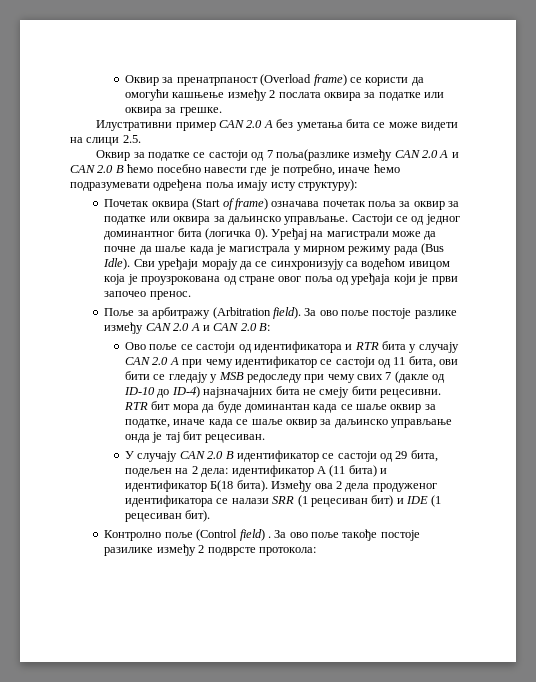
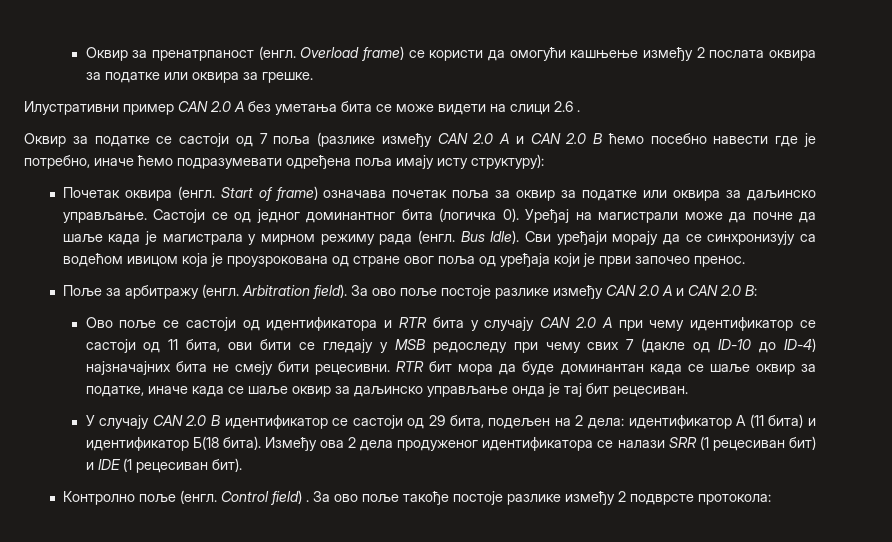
- Оквир за пренатрпаност (Overload frame) се користи да омогући кашњење између 2 послата оквира за податке или оквира за грешке.
+ Оквир за пренатрпаност (енгл. Overload frame) се користи да омогући кашњење између 2 послата оквира за податке или оквира за грешке.
- Илустративни пример CAN 2.0 A без уметања бита се може видети на слици 2.5.
+ Илустративни пример CAN 2.0 A без уметања бита се може видети на слици 2.6 .
- Оквир за податке се састоји од 7 поља(разлике између CAN 2.0 A и CAN 2.0 B ћемо посебно навести где је потребно, иначе ћемо подразумевати одређена поља имају исту структуру):
+ Оквир за податке се састоји од 7 поља (разлике између CAN 2.0 A и CAN 2.0 B ћемо посебно навести где је потребно, иначе ћемо подразумевати одређена поља имају исту структуру):
- Почетак оквира (Start of frame) означава почетак поља за оквир за податке или оквира за даљинско управљање.
+ Почетак оквира (енгл. Start of frame) означава почетак поља за оквир за податке или оквира за даљинско управљање.
- Уређај на магистрали може да почне да шаље када је магистрала у мирном режиму рада (Bus Idle).
+ Уређај на магистрали може да почне да шаље када је магистрала у мирном режиму рада (енгл. Bus Idle).
- Поље за арбитражу (Arbitration field).
+ Поље за арбитражу (енгл. Arbitration field).
- Контролно поље (Control field) .
+ Контролно поље (енгл. Control field) .
- За ово поље такође постоје разилике између 2 подврсте протокола:
+ За ово поље такође постоје разлике између 2 подврсте протокола:

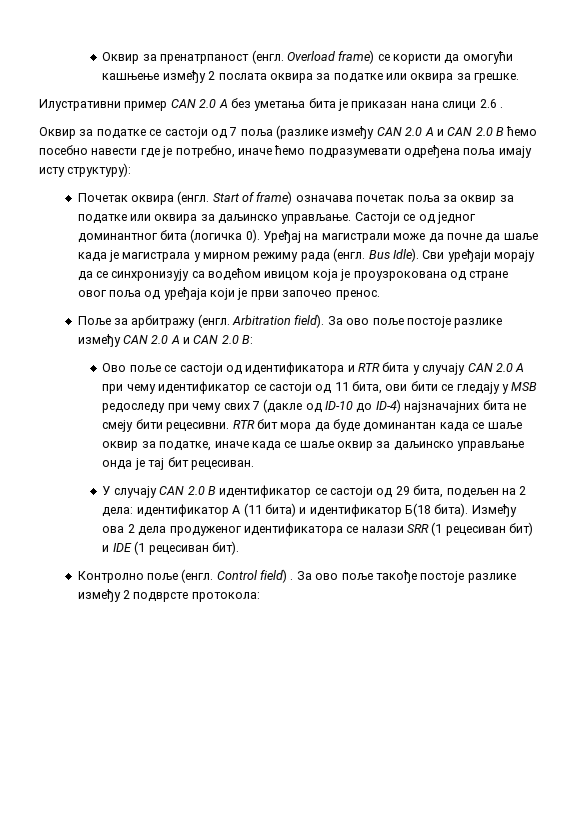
- Илустративни пример CAN 2.0 A без уметања бита се може видети на слици 2.6 .
+ Илустративни пример CAN 2.0 A без уметања бита је приказан нана слици 2.6 .

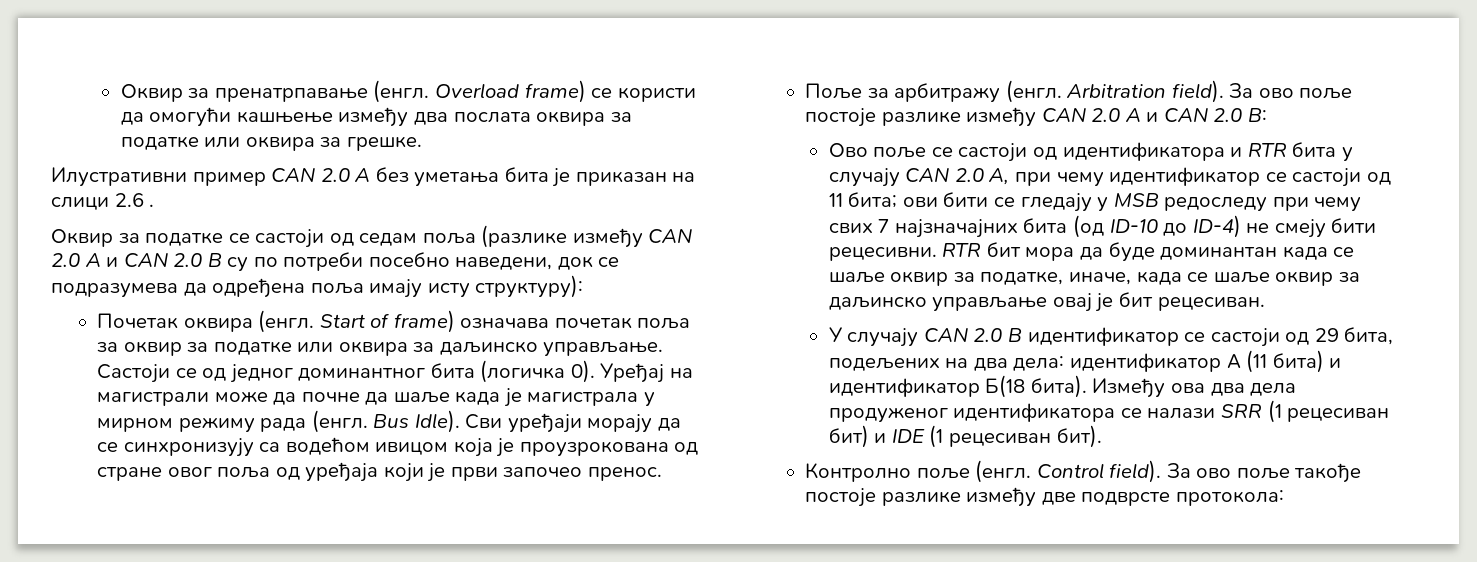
- Оквир за пренатрпаност (енгл.
+ Оквир за пренатрпавање (енгл.
- Overload frame) се користи да омогући кашњење између 2 послата оквира за податке или оквира за грешке.
+ Overload frame) се користи да омогући кашњење између два послата оквира за податке или оквира за грешке.
- Илустративни пример CAN 2.0 A без уметања бита је приказан нана слици 2.6 .
+ Илустративни пример CAN 2.0 A без уметања бита је приказан на слици 2.6 .
- Оквир за податке се састоји од 7 поља (разлике између CAN 2.0 A и CAN 2.0 B ћемо посебно навести где је потребно, иначе ћемо подразумевати одређена поља имају исту структуру):
+ Оквир за податке се састоји од седам поља (разлике између CAN 2.0 A и CAN 2.0 B су по потреби посебно наведени, док се подразумева да одређена поља имају исту структуру):
- Ово поље се састоји од идентификатора и RTR бита у случају CAN 2.0 A при чему идентификатор се састоји од 11 бита, ови бити се гледају у MSB редоследу при чему свих 7 (дакле од ID-10 до ID-4) најзначајних бита не смеју бити рецесивни.
+ Ово поље се састоји од идентификатора и RTR бита у случају CAN 2.0 A, при чему идентификатор се састоји од 11 бита; ови бити се гледају у MSB редоследу при чему свих 7 најзначајних бита (од ID-10 до ID-4) не смеју бити рецесивни.
- RTR бит мора да буде доминантан када се шаље оквир за податке, иначе када се шаље оквир за даљинско управљање онда је тај бит рецесиван.
+ RTR бит мора да буде доминантан када се шаље оквир за податке, иначе, када се шаље оквир за даљинско управљање овај је бит рецесиван.
- У случају CAN 2.0 B идентификатор се састоји од 29 бита, подељен на 2 дела: идентификатор А (11 бита) и идентификатор Б(18 бита).
+ У случају CAN 2.0 B идентификатор се састоји од 29 бита, подељених на два дела: идентификатор А (11 бита) и идентификатор Б(18 бита).
- Између ова 2 дела продуженог идентификатора се налази SRR (1 рецесиван бит) и IDE (1 рецесиван бит).
+ Између ова два дела продуженог идентификатора се налази SRR (1 рецесиван бит) и IDE (1 рецесиван бит).
- Control field) .
+ Control field).
- За ово поље такође постоје разлике између 2 подврсте протокола:
+ За ово поље такође постоје разлике између две подврсте протокола:

